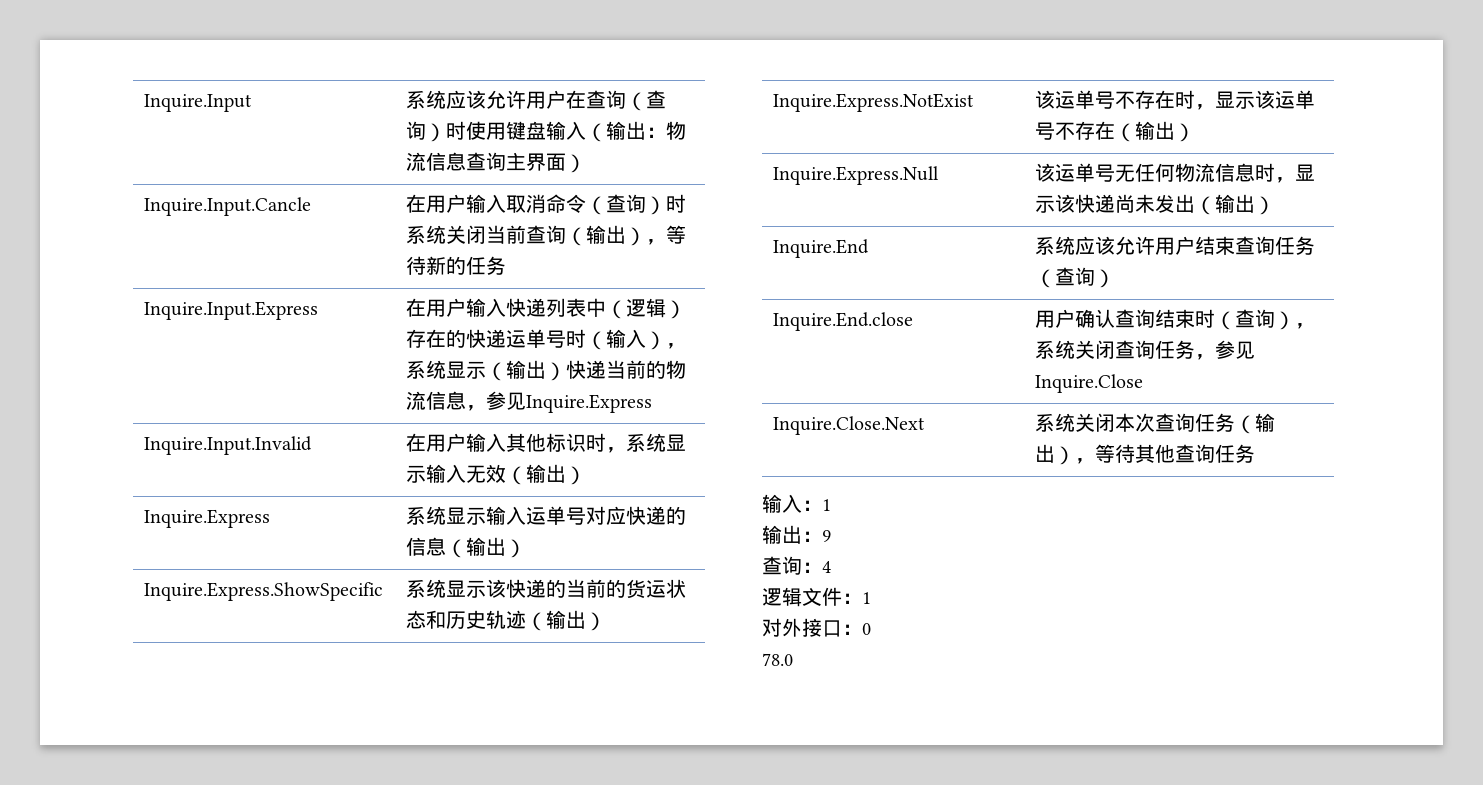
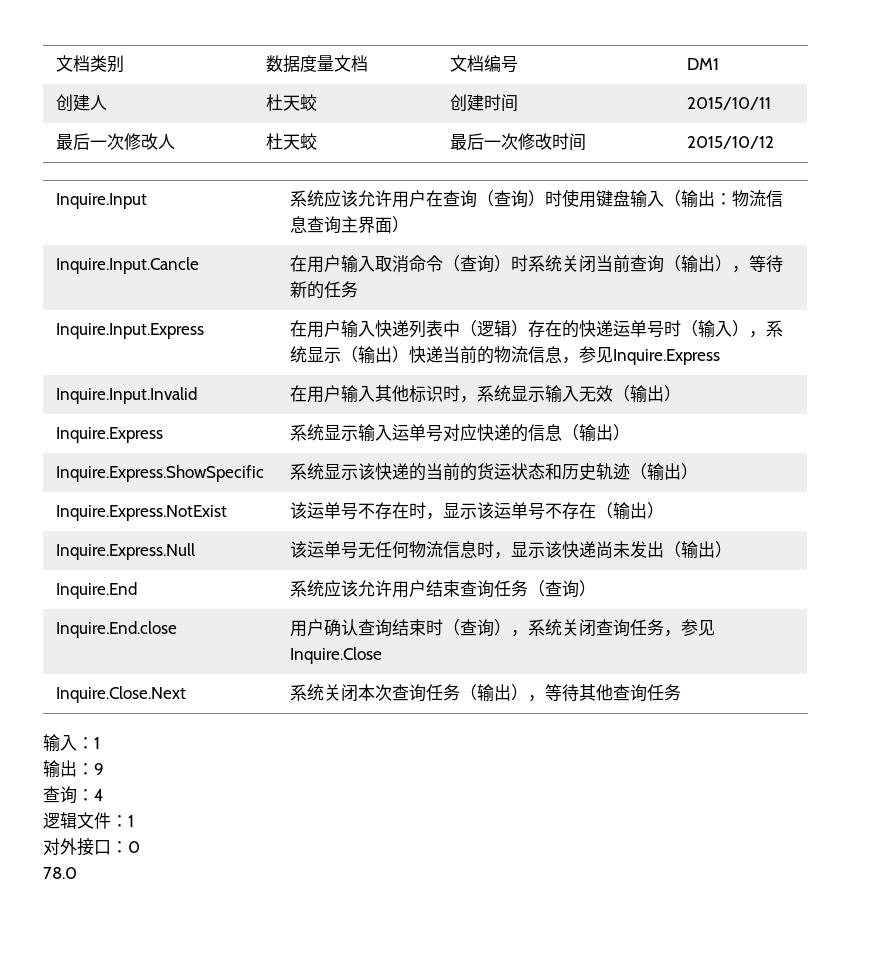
+ 文档类别 | 数据度量文档 | 文档编号 | DM1
+ 创建人 | 杜天蛟 | 创建时间 | 2015/10/11
+ 最后一次修改人 | 杜天蛟 | 最后一次修改时间 | 2015/10/12

